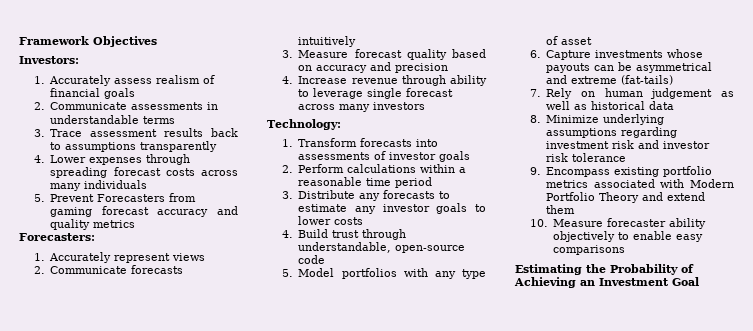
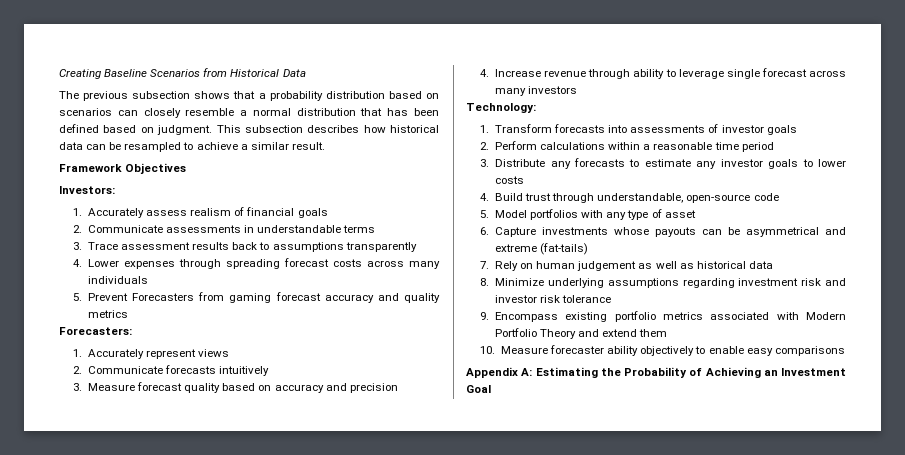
+ Creating Baseline Scenarios from Historical Data
+ The previous subsection shows that a probability distribution based on scenarios can closely resemble a normal distribution that has been defined based on judgment. This subsection describes how historical data can be resampled to achieve a similar result.
- Estimating the Probability of Achieving an Investment Goal
+ Appendix A: Estimating the Probability of Achieving an Investment Goal

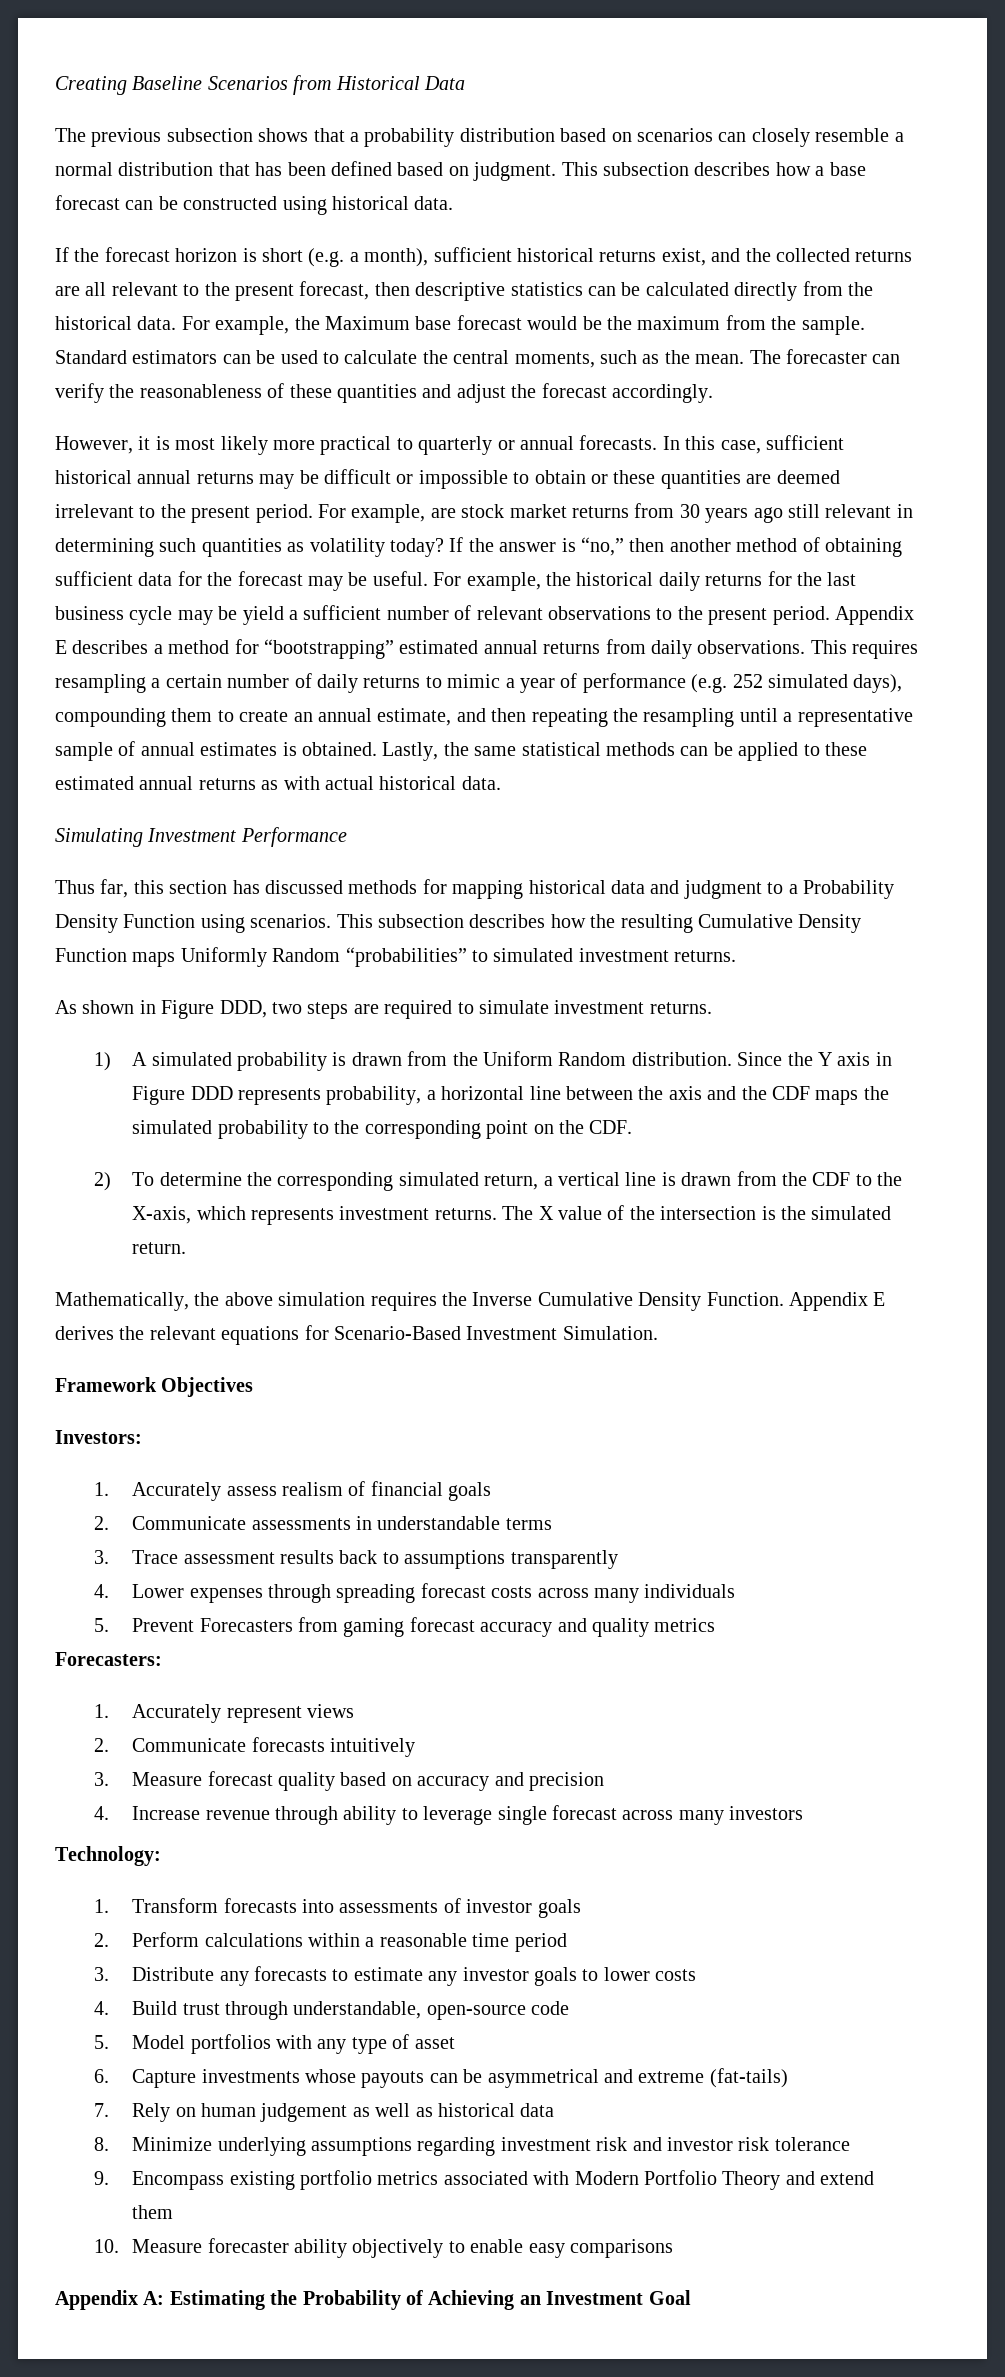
- This subsection describes how historical data can be resampled to achieve a similar result.
+ This subsection describes how a base forecast can be constructed using historical data.
+ If the forecast horizon is short (e.g. a month), sufficient historical returns exist, and the collected returns are all relevant to the present forecast, then descriptive statistics can be calculated directly from the historical data. For example, the Maximum base forecast would be the maximum from the sample. Standard estimators can be used to calculate the central moments, such as the mean. The forecaster can verify the reasonableness of these quantities and adjust the forecast accordingly.
+ However, it is most likely more practical to quarterly or annual forecasts. In this case, sufficient historical annual returns may be difficult or impossible to obtain or these quantities are deemed irrelevant to the present period. For example, are stock market returns from 30 years ago still relevant in determining such quantities as volatility today? If the answer is “no,” then another method of obtaining sufficient data for the forecast may be useful. For example, the historical daily returns for the last business cycle may be yield a sufficient number of relevant observations to the present period. Appendix E describes a method for “bootstrapping” estimated annual returns from daily observations. This requires resampling a certain number of daily returns to mimic a year of performance (e.g. 252 simulated days), compounding them to create an annual estimate, and then repeating the resampling until a representative sample of annual estimates is obtained. Lastly, the same statistical methods can be applied to these estimated annual returns as with actual historical data.
+ Simulating Investment Performance
+ Thus far, this section has discussed methods for mapping historical data and judgment to a Probability Density Function using scenarios. This subsection describes how the resulting Cumulative Density Function maps Uniformly Random “probabilities” to simulated investment returns.
+ As shown in Figure DDD, two steps are required to simulate investment returns.
+ 1) A simulated probability is drawn from the Uniform Random distribution. Since the Y axis in Figure DDD represents probability, a horizontal line between the axis and the CDF maps the simulated probability to the corresponding point on the CDF.
+ 2) To determine the corresponding simulated return, a vertical line is drawn from the CDF to the X-axis, which represents investment returns. The X value of the intersection is the simulated return.
+ Mathematically, the above simulation requires the Inverse Cumulative Density Function. Appendix E derives the relevant equations for Scenario-Based Investment Simulation.

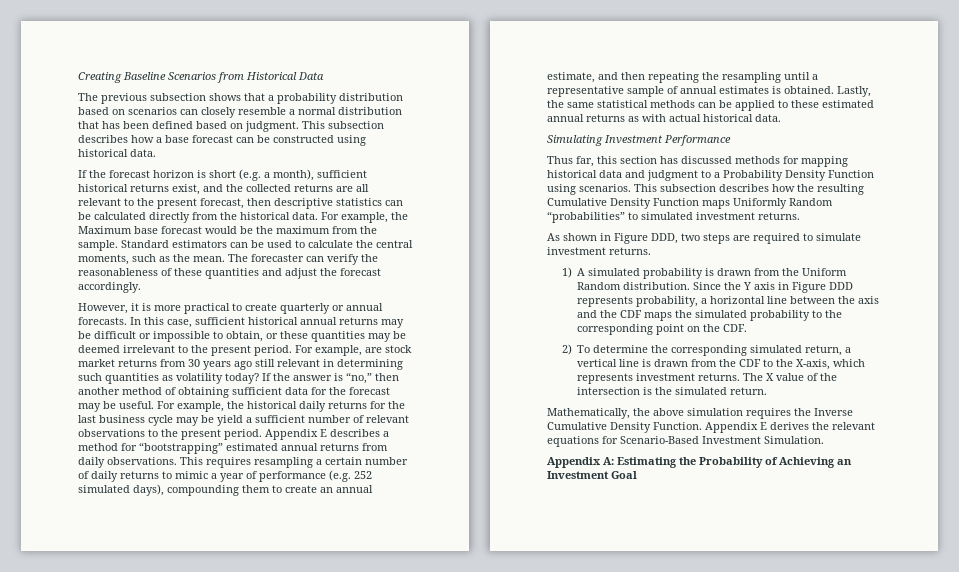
- However, it is most likely more practical to quarterly or annual forecasts.
+ However, it is more practical to create quarterly or annual forecasts.
- In this case, sufficient historical annual returns may be difficult or impossible to obtain or these quantities are deemed irrelevant to the present period.
+ In this case, sufficient historical annual returns may be difficult or impossible to obtain, or these quantities may be deemed irrelevant to the present period.
- Framework Objectives
- Investors:
- 1. Accurately assess realism of financial goals
- 2. Communicate assessments in understandable terms
- 3. Trace assessment results back to assumptions transparently
- 4. Lower expenses through spreading forecast costs across many individuals
- 5. Prevent Forecasters from gaming forecast accuracy and quality metrics
- Forecasters:
- 1. Accurately represent views
- 2. Communicate forecasts intuitively
- 3. Measure forecast quality based on accuracy and precision
- 4. Increase revenue through ability to leverage single forecast across many investors
- Technology:
- 1. Transform forecasts into assessments of investor goals
- 2. Perform calculations within a reasonable time period
- 3. Distribute any forecasts to estimate any investor goals to lower costs
- 4. Build trust through understandable, open-source code
- 5. Model portfolios with any type of asset
- 6. Capture investments whose payouts can be asymmetrical and extreme (fat-tails)
- 7. Rely on human judgement as well as historical data
- 8. Minimize underlying assumptions regarding investment risk and investor risk tolerance
- 9. Encompass existing portfolio metrics associated with Modern Portfolio Theory and extend them
- 10. Measure forecaster ability objectively to enable easy comparisons

